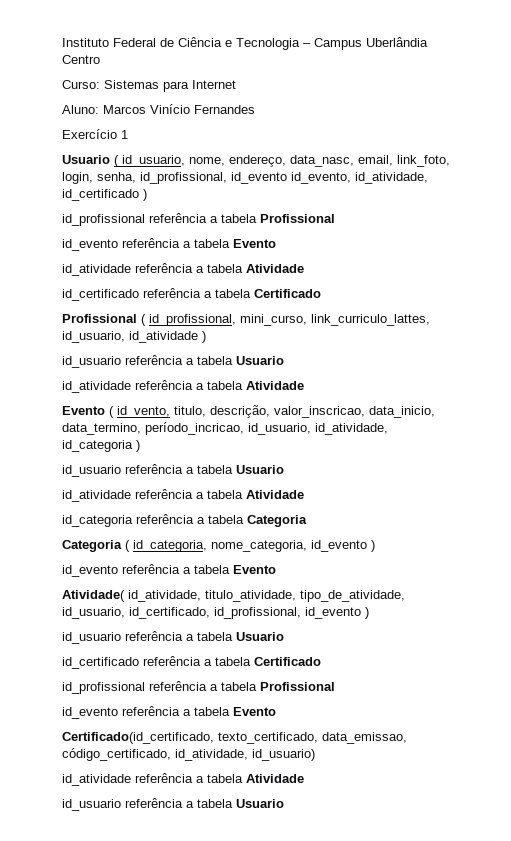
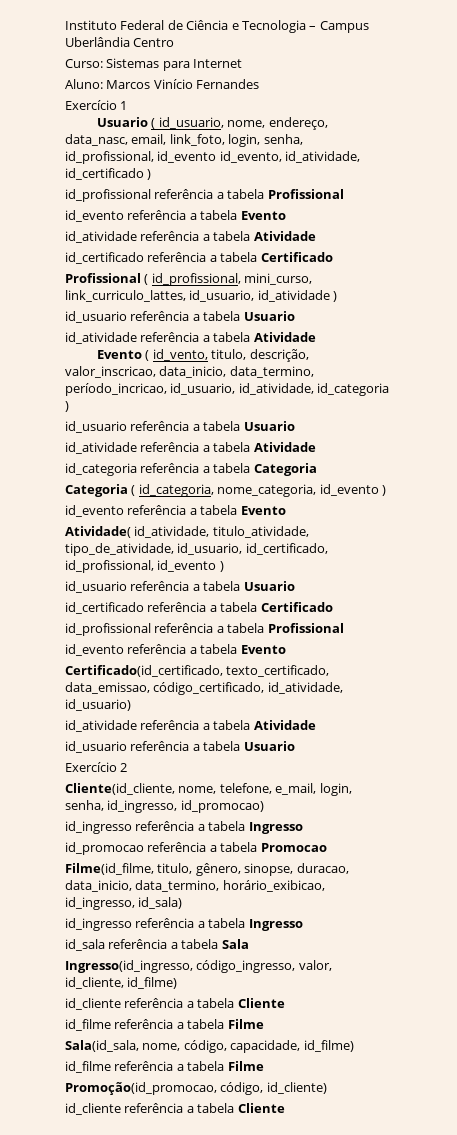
+ Exercício 2
+ Cliente(id_cliente, nome, telefone, e_mail, login, senha, id_ingresso, id_promocao)
+ id_ingresso referência a tabela Ingresso
+ id_promocao referência a tabela Promocao
+ Filme(id_filme, titulo, gênero, sinopse, duracao, data_inicio, data_termino, horário_exibicao, id_ingresso, id_sala)
+ id_ingresso referência a tabela Ingresso
+ id_sala referência a tabela Sala
+ Ingresso(id_ingresso, código_ingresso, valor, id_cliente, id_filme)
+ id_cliente referência a tabela Cliente
+ id_filme referência a tabela Filme
+ Sala(id_sala, nome, código, capacidade, id_filme)
+ id_filme referência a tabela Filme
+ Promoção(id_promocao, código, id_cliente)
+ id_cliente referência a tabela Cliente

